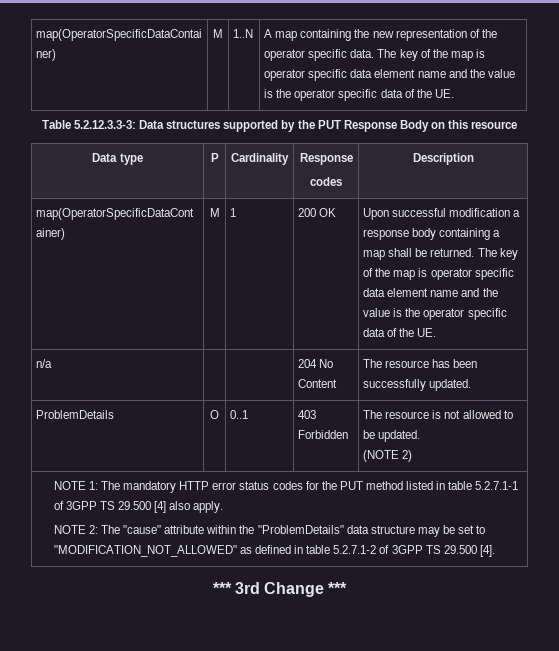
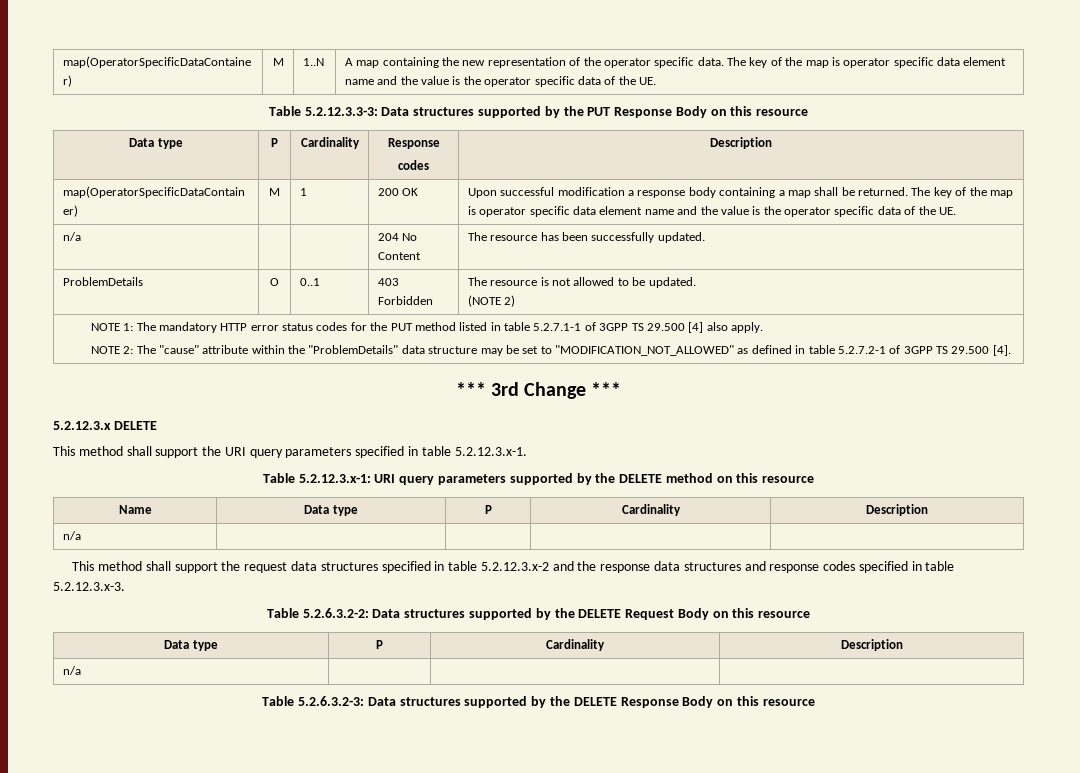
- NOTE 2: The "cause" attribute within the "ProblemDetails" data structure may be set to "MODIFICATION_NOT_ALLOWED" as defined in table 5.2.7.1-2 of 3GPP TS 29.500 [4].
+ NOTE 2: The "cause" attribute within the "ProblemDetails" data structure may be set to "MODIFICATION_NOT_ALLOWED" as defined in table 5.2.7.2-1 of 3GPP TS 29.500 [4].
+ 5.2.12.3.x DELETE
+ This method shall support the URI query parameters specified in table 5.2.12.3.x-1.
+ Table 5.2.12.3.x-1: URI query parameters supported by the DELETE method on this resource
+ Name | Data type | P | Cardinality | Description
+ n/a | | | |
+ This method shall support the request data structures specified in table 5.2.12.3.x-2 and the response data structures and response codes specified in table 5.2.12.3.x-3.
+ Table 5.2.6.3.2-2: Data structures supported by the DELETE Request Body on this resource
+ Data type | P | Cardinality | Description
+ n/a | | |
+ Table 5.2.6.3.2-3: Data structures supported by the DELETE Response Body on this resource

